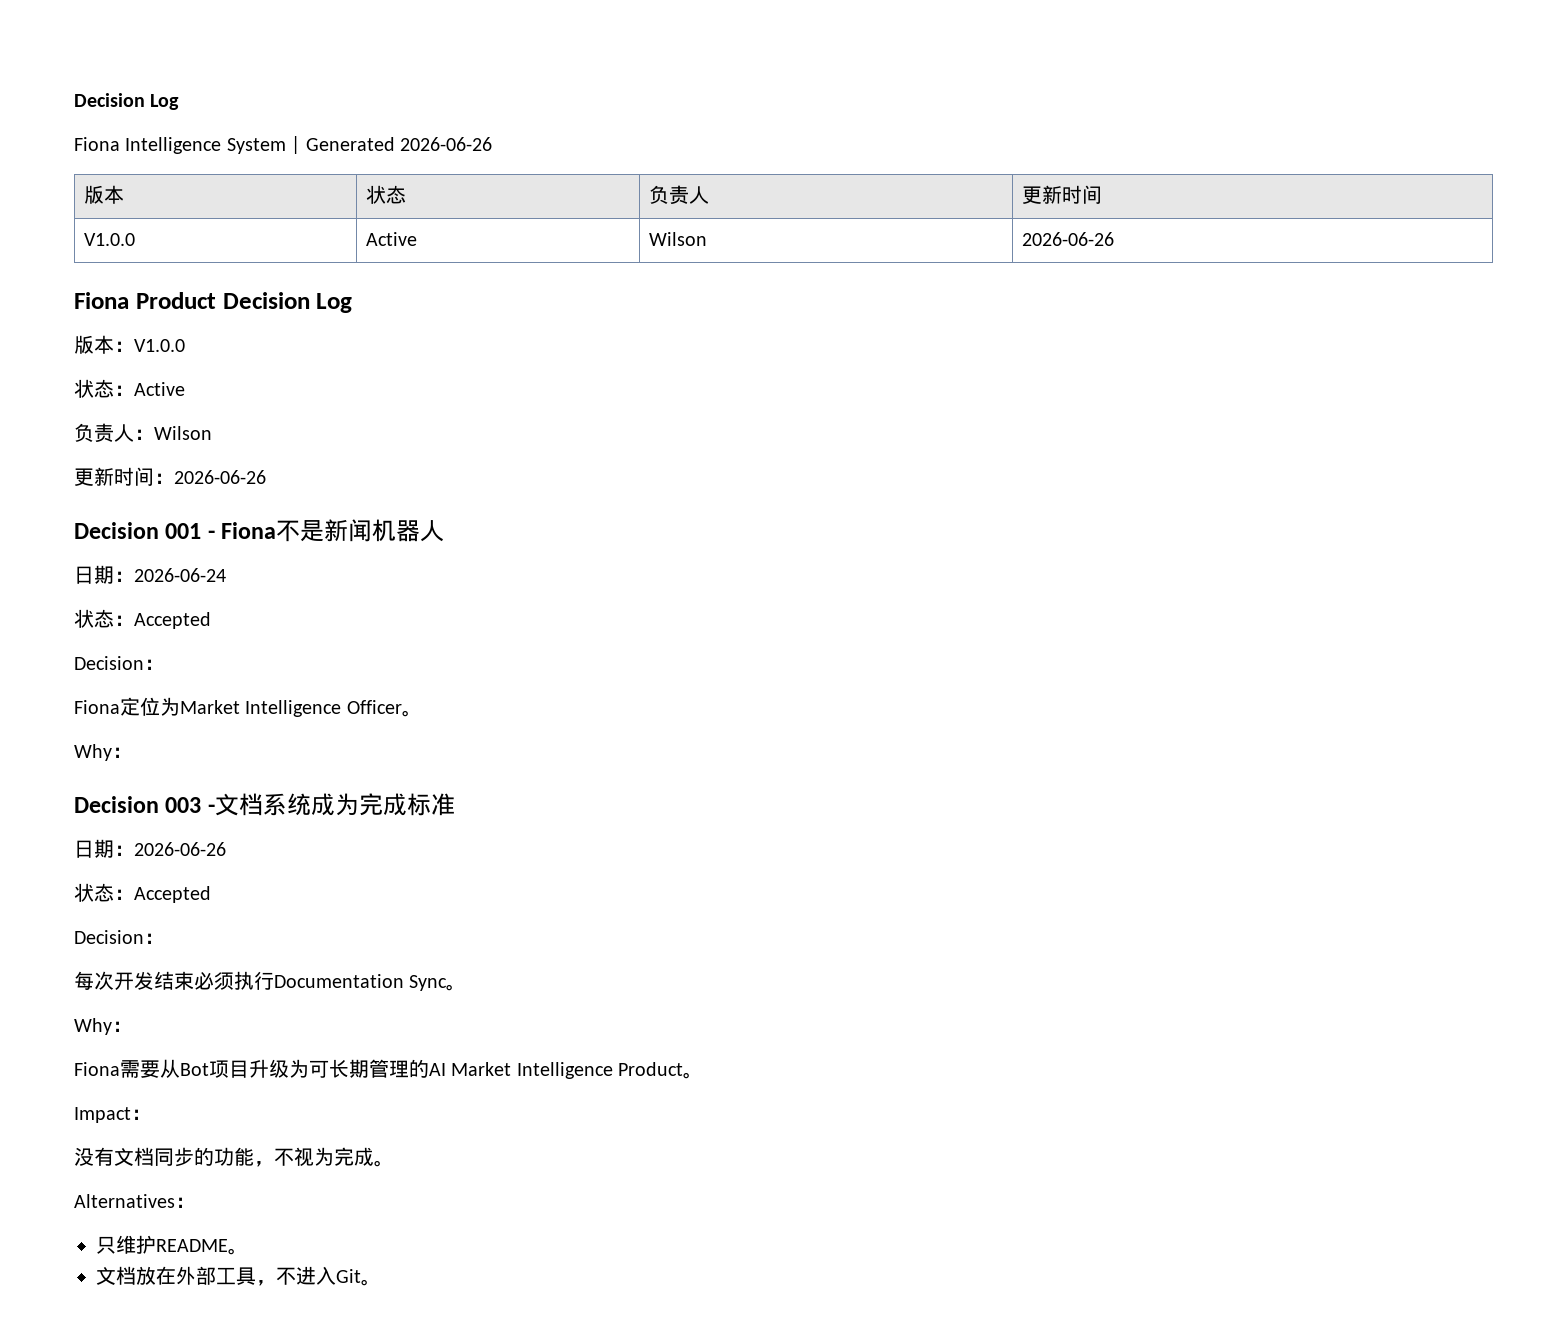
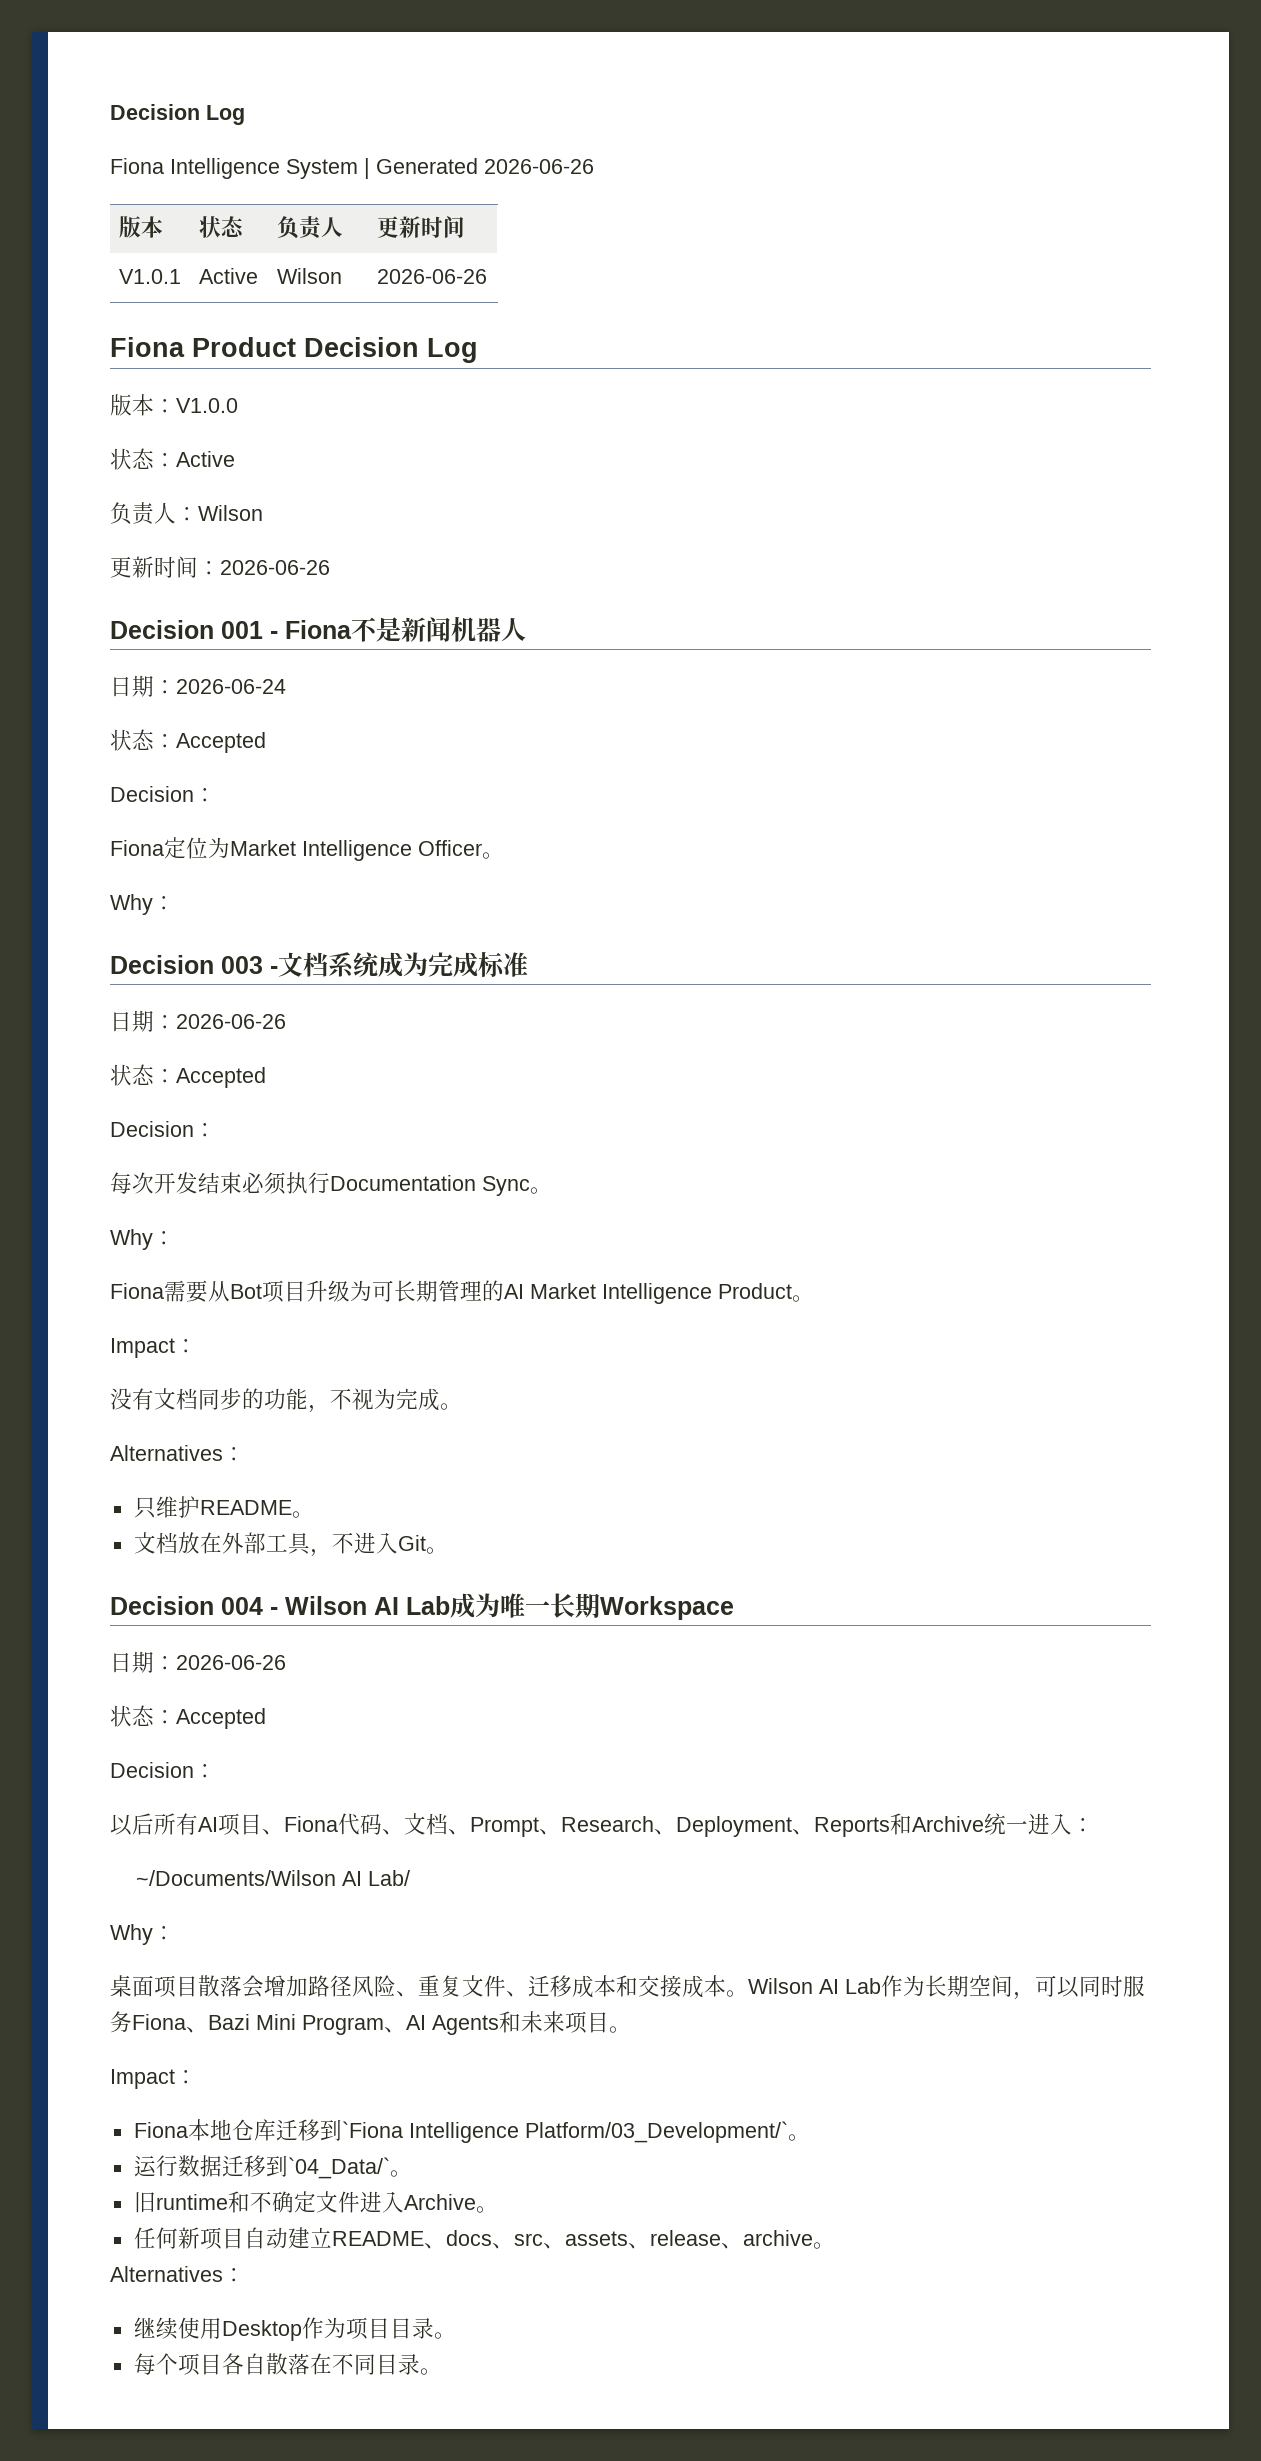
- V1.0.0 | Active | Wilson | 2026-06-26
+ V1.0.1 | Active | Wilson | 2026-06-26
+ Decision 004 - Wilson AI Lab成为唯一长期Workspace
+ 日期：2026-06-26
+ 状态：Accepted
+ Decision：
+ 以后所有AI项目、Fiona代码、文档、Prompt、Research、Deployment、Reports和Archive统一进入：
+ ~/Documents/Wilson AI Lab/
+ Why：
+ 桌面项目散落会增加路径风险、重复文件、迁移成本和交接成本。Wilson AI Lab作为长期空间，可以同时服务Fiona、Bazi Mini Program、AI Agents和未来项目。
+ Impact：
+ Fiona本地仓库迁移到`Fiona Intelligence Platform/03_Development/`。
+ 运行数据迁移到`04_Data/`。
+ 旧runtime和不确定文件进入Archive。
+ 任何新项目自动建立README、docs、src、assets、release、archive。
+ Alternatives：
+ 继续使用Desktop作为项目目录。
+ 每个项目各自散落在不同目录。

